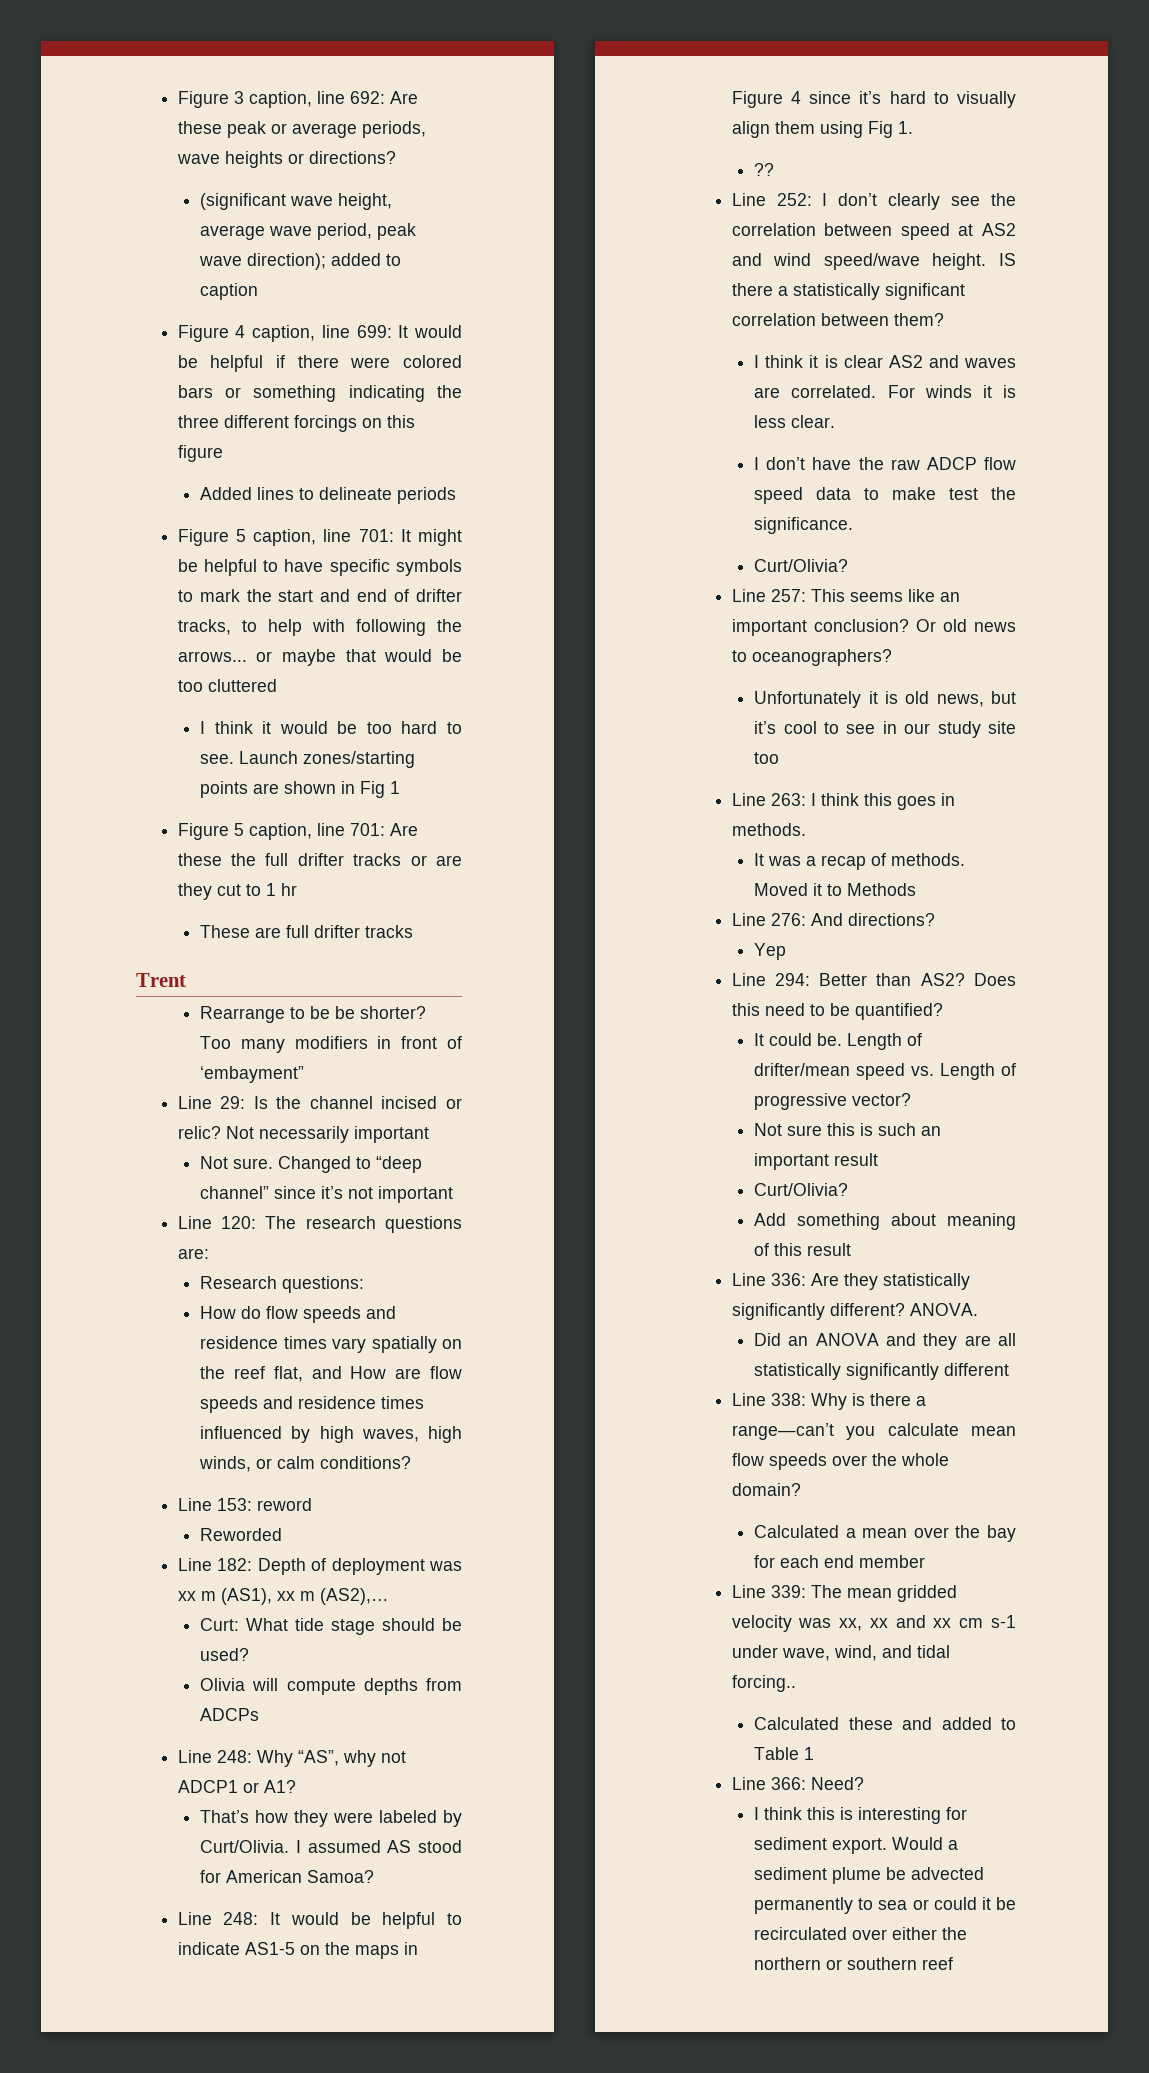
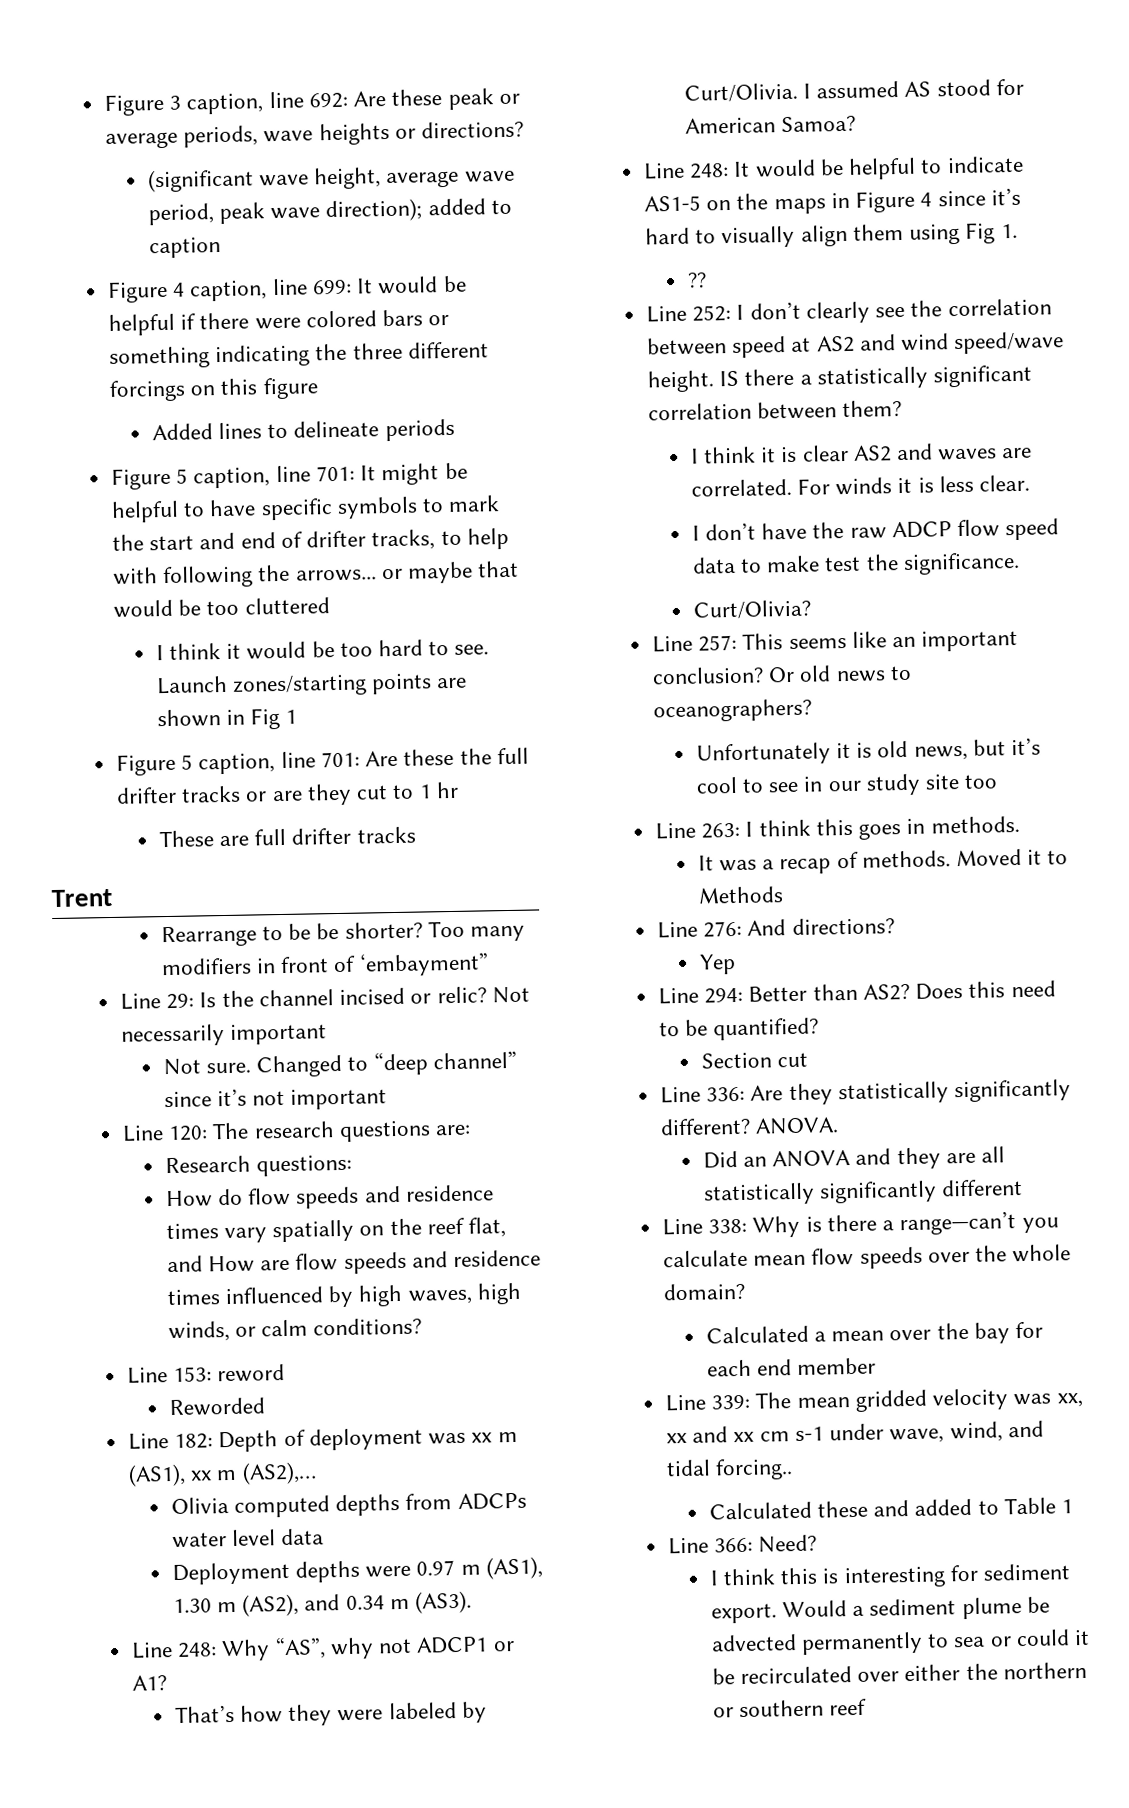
- Curt: What tide stage should be used?
- Olivia will compute depths from ADCPs
+ Olivia computed depths from ADCPs water level data
+ Deployment depths were 0.97 m (AS1), 1.30 m (AS2), and 0.34 m (AS3).
- It could be. Length of drifter/mean speed vs. Length of progressive vector?
- Not sure this is such an important result
- Curt/Olivia?
- Add something about meaning of this result
+ Section cut

